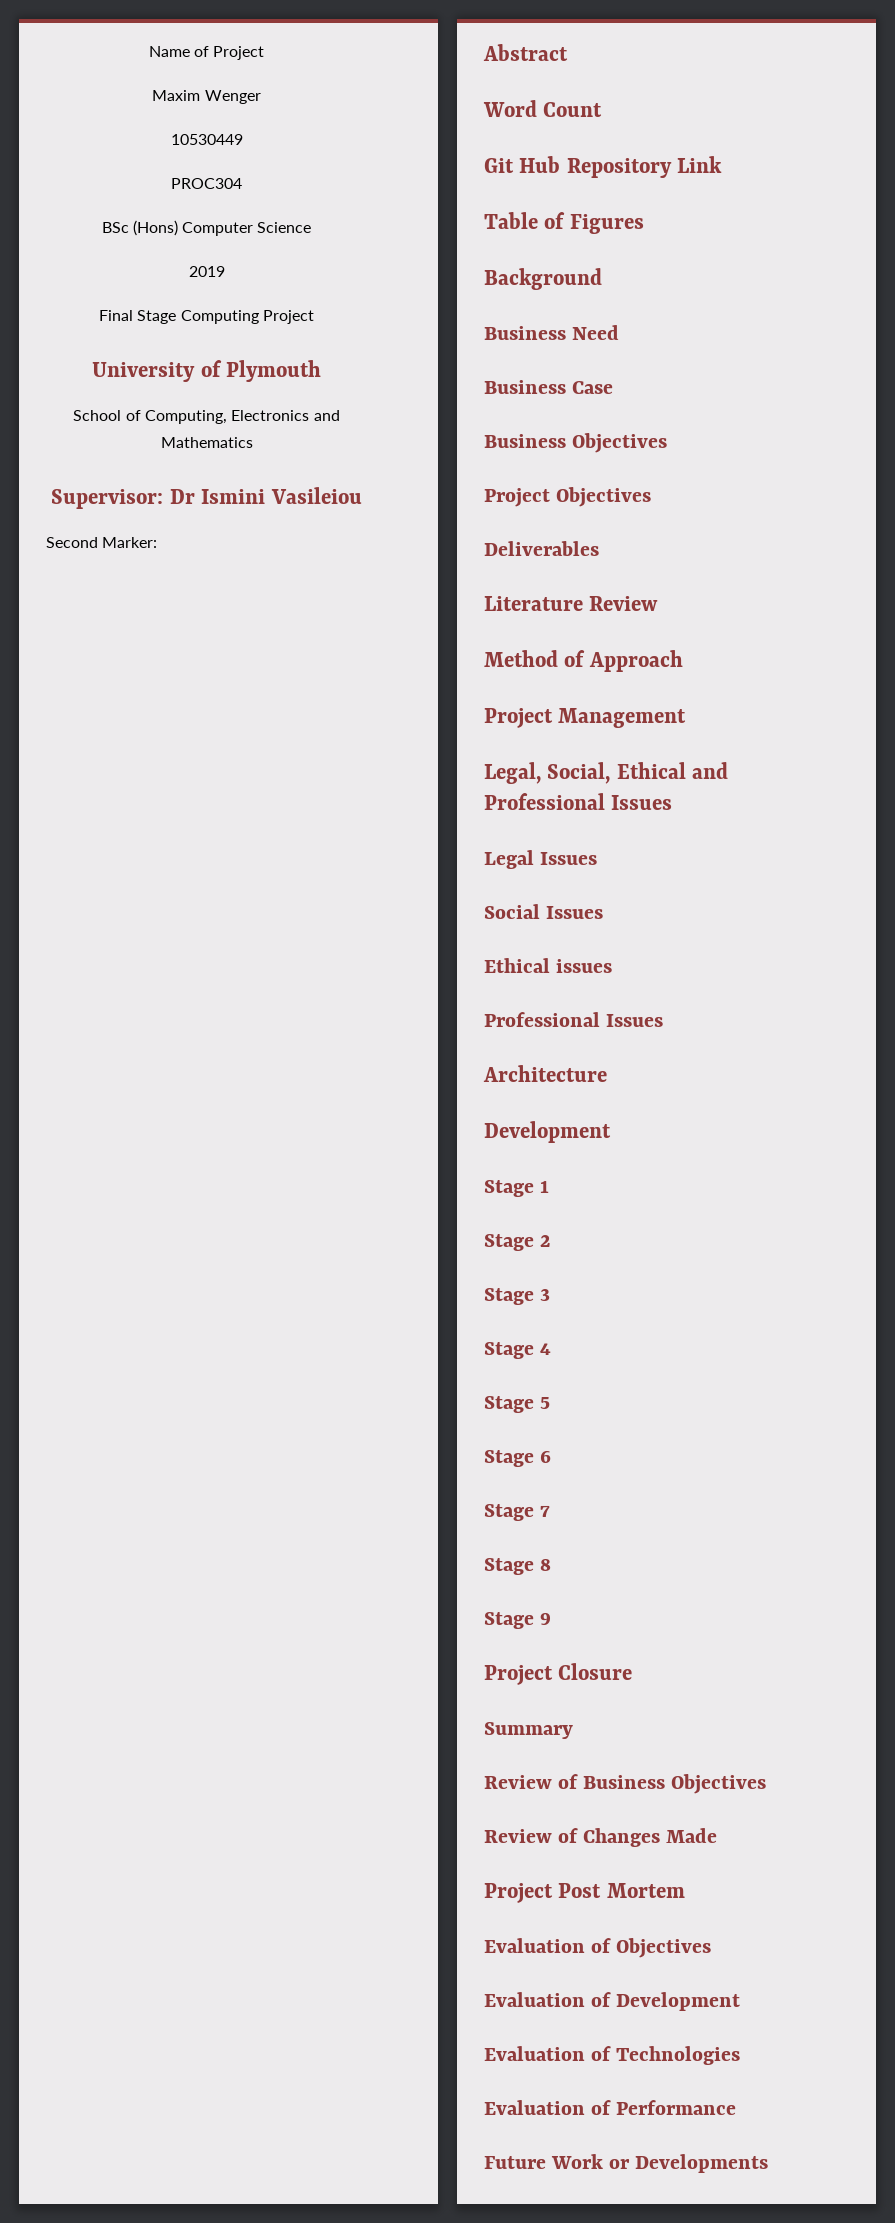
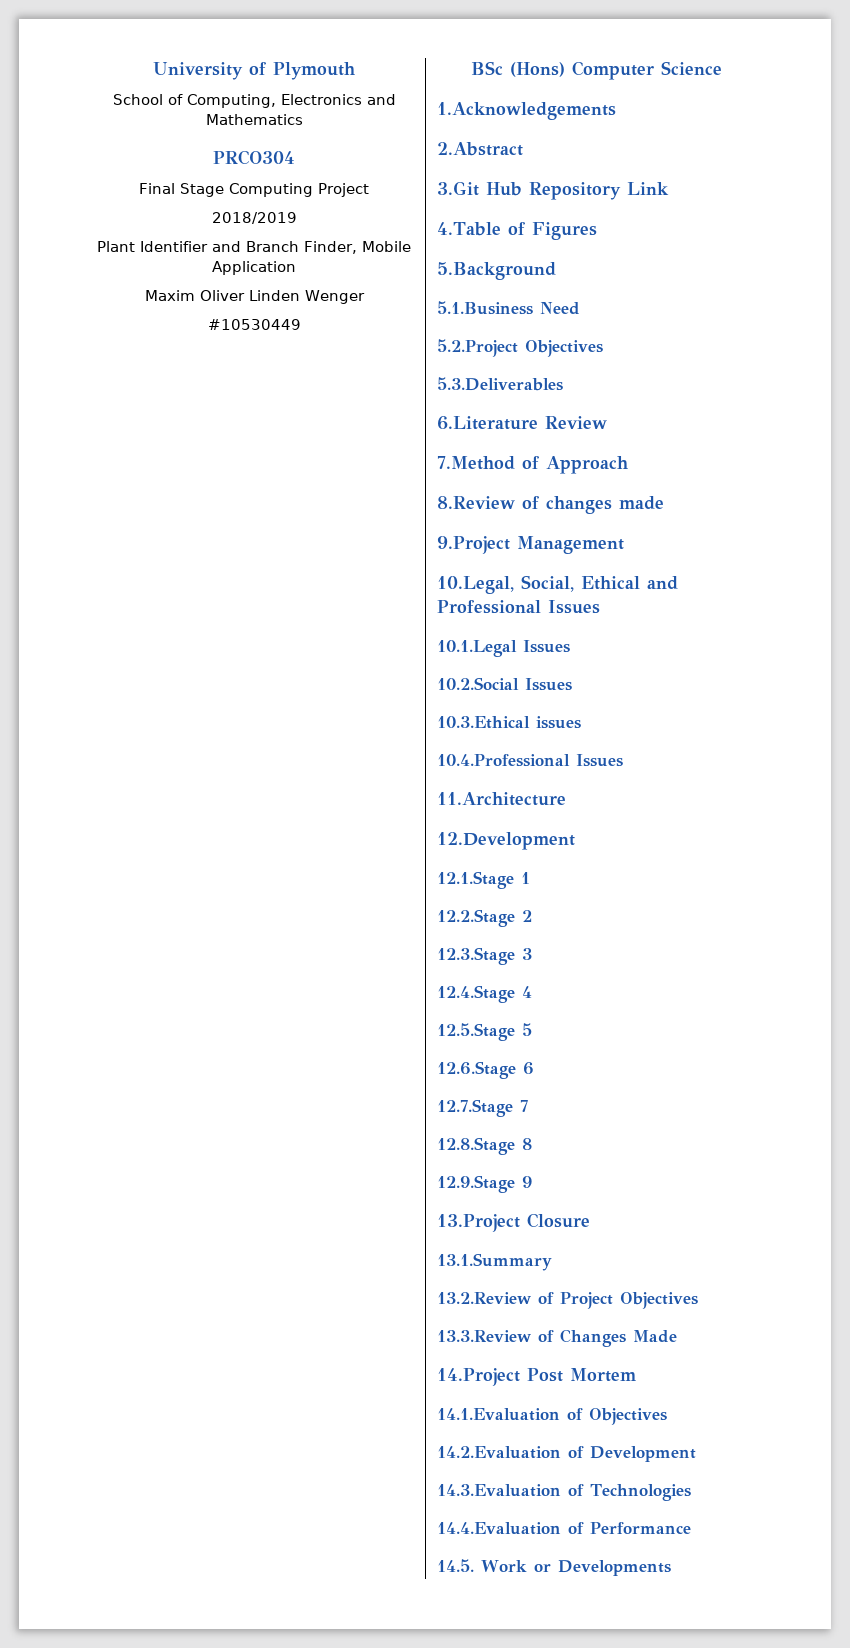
- Name of Project
- Maxim Wenger
- 10530449
- PROC304
- BSc (Hons) Computer Science
- 2019
- Final Stage Computing Project
- Supervisor: Dr Ismini Vasileiou
- Second Marker:
- Abstract
- Word Count
- Git Hub Repository Link
+ PRCO304
+ Final Stage Computing Project
+ 2018/2019
+ Plant Identifier and Branch Finder, Mobile Application
+ Maxim Oliver Linden Wenger
+ #10530449
+ BSc (Hons) Computer Science
+ 1.Acknowledgements
+ 2.Abstract
+ 3.Git Hub Repository Link
- Table of Figures
+ 4.Table of Figures
- Background
- Business Need
+ 5.Background
+ 5.1.Business Need
- Business Case
- Business Objectives
- Project Objectives
- Deliverables
- Literature Review
+ 5.2.Project Objectives
+ 5.3.Deliverables
+ 6.Literature Review
- Method of Approach
+ 7.Method of Approach
- Project Management
+ 8.Review of changes made
+ 9.Project Management
- Legal, Social, Ethical and Professional Issues
+ 10.Legal, Social, Ethical and Professional Issues
- Legal Issues
- Social Issues
- Ethical issues
- Professional Issues
- Architecture
- Development
- Stage 1
+ 10.1.Legal Issues
+ 10.2.Social Issues
+ 10.3.Ethical issues
+ 10.4.Professional Issues
+ 11.Architecture
+ 12.Development
+ 12.1.Stage 1
- Stage 2
+ 12.2.Stage 2
- Stage 3
+ 12.3.Stage 3
- Stage 4
+ 12.4.Stage 4
- Stage 5
+ 12.5.Stage 5
- Stage 6
+ 12.6.Stage 6
- Stage 7
+ 12.7.Stage 7
- Stage 8
+ 12.8.Stage 8
- Stage 9
+ 12.9.Stage 9
- Project Closure
+ 13.Project Closure
- Summary
- Review of Business Objectives
- Review of Changes Made
+ 13.1.Summary
+ 13.2.Review of Project Objectives
+ 13.3.Review of Changes Made
- Project Post Mortem
+ 14.Project Post Mortem
- Evaluation of Objectives
+ 14.1.Evaluation of Objectives
- Evaluation of Development
+ 14.2.Evaluation of Development
- Evaluation of Technologies
+ 14.3.Evaluation of Technologies
- Evaluation of Performance
+ 14.4.Evaluation of Performance
- Future Work or Developments
+ 14.5. Work or Developments

